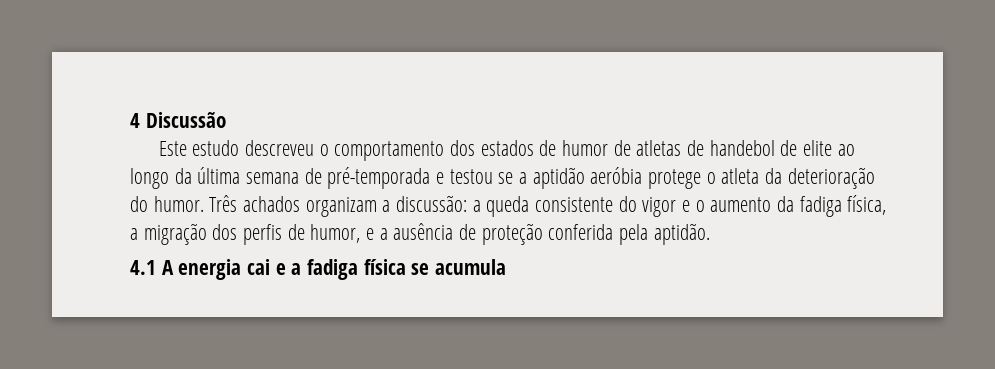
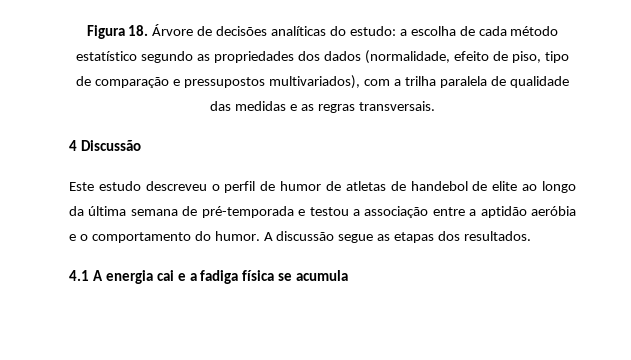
+ Figura 18. Árvore de decisões analíticas do estudo: a escolha de cada método estatístico segundo as propriedades dos dados (normalidade, efeito de piso, tipo de comparação e pressupostos multivariados), com a trilha paralela de qualidade das medidas e as regras transversais.
- Este estudo descreveu o comportamento dos estados de humor de atletas de handebol de elite ao longo da última semana de pré-temporada e testou se a aptidão aeróbia protege o atleta da deterioração do humor. Três achados organizam a discussão: a queda consistente do vigor e o aumento da fadiga física, a migração dos perfis de humor, e a ausência de proteção conferida pela aptidão.
+ Este estudo descreveu o perfil de humor de atletas de handebol de elite ao longo da última semana de pré-temporada e testou a associação entre a aptidão aeróbia e o comportamento do humor. A discussão segue as etapas dos resultados.

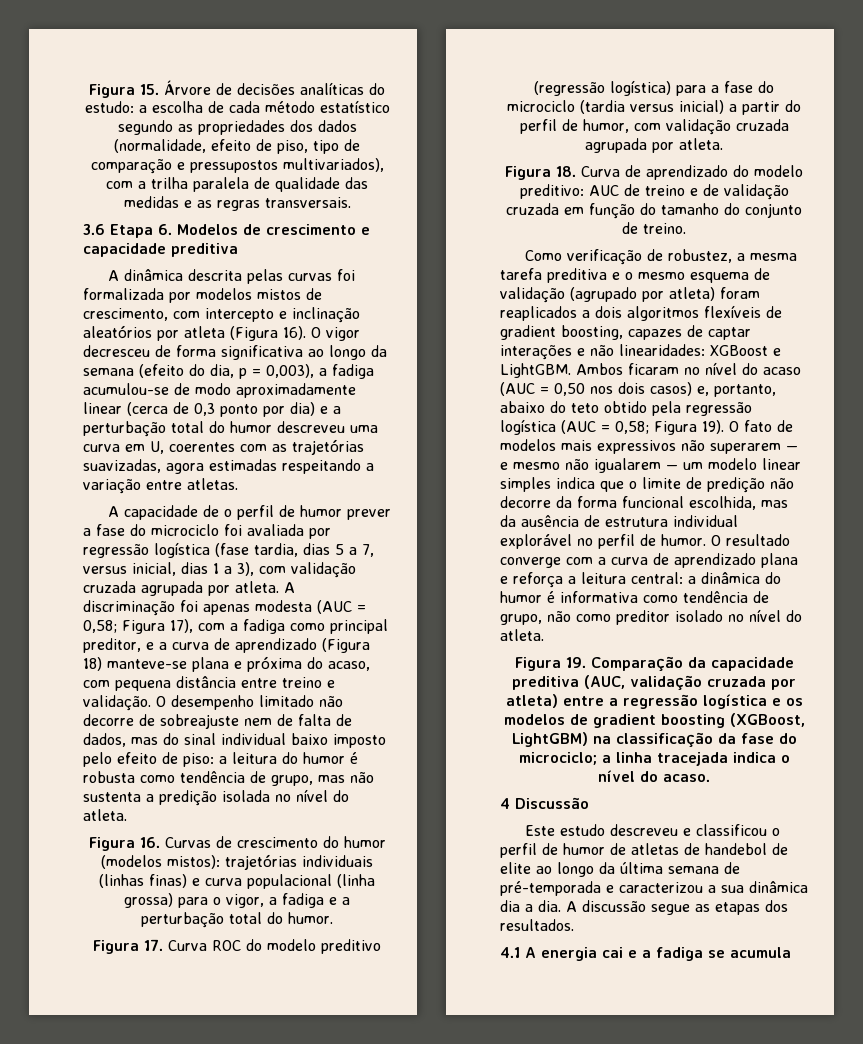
- Figura 18. Árvore de decisões analíticas do estudo: a escolha de cada método estatístico segundo as propriedades dos dados (normalidade, efeito de piso, tipo de comparação e pressupostos multivariados), com a trilha paralela de qualidade das medidas e as regras transversais.
+ Figura 15. Árvore de decisões analíticas do estudo: a escolha de cada método estatístico segundo as propriedades dos dados (normalidade, efeito de piso, tipo de comparação e pressupostos multivariados), com a trilha paralela de qualidade das medidas e as regras transversais.
+ 3.6 Etapa 6. Modelos de crescimento e capacidade preditiva
+ A dinâmica descrita pelas curvas foi formalizada por modelos mistos de crescimento, com intercepto e inclinação aleatórios por atleta (Figura 16). O vigor decresceu de forma significativa ao longo da semana (efeito do dia, p = 0,003), a fadiga acumulou-se de modo aproximadamente linear (cerca de 0,3 ponto por dia) e a perturbação total do humor descreveu uma curva em U, coerentes com as trajetórias suavizadas, agora estimadas respeitando a variação entre atletas.
+ A capacidade de o perfil de humor prever a fase do microciclo foi avaliada por regressão logística (fase tardia, dias 5 a 7, versus inicial, dias 1 a 3), com validação cruzada agrupada por atleta. A discriminação foi apenas modesta (AUC = 0,58; Figura 17), com a fadiga como principal preditor, e a curva de aprendizado (Figura 18) manteve-se plana e próxima do acaso, com pequena distância entre treino e validação. O desempenho limitado não decorre de sobreajuste nem de falta de dados, mas do sinal individual baixo imposto pelo efeito de piso: a leitura do humor é robusta como tendência de grupo, mas não sustenta a predição isolada no nível do atleta.
+ Figura 16. Curvas de crescimento do humor (modelos mistos): trajetórias individuais (linhas finas) e curva populacional (linha grossa) para o vigor, a fadiga e a perturbação total do humor.
+ Figura 17. Curva ROC do modelo preditivo (regressão logística) para a fase do microciclo (tardia versus inicial) a partir do perfil de humor, com validação cruzada agrupada por atleta.
+ Figura 18. Curva de aprendizado do modelo preditivo: AUC de treino e de validação cruzada em função do tamanho do conjunto de treino.
+ Como verificação de robustez, a mesma tarefa preditiva e o mesmo esquema de validação (agrupado por atleta) foram reaplicados a dois algoritmos flexíveis de gradient boosting, capazes de captar interações e não linearidades: XGBoost e LightGBM. Ambos ficaram no nível do acaso (AUC = 0,50 nos dois casos) e, portanto, abaixo do teto obtido pela regressão logística (AUC = 0,58; Figura 19). O fato de modelos mais expressivos não superarem — e mesmo não igualarem — um modelo linear simples indica que o limite de predição não decorre da forma funcional escolhida, mas da ausência de estrutura individual explorável no perfil de humor. O resultado converge com a curva de aprendizado plana e reforça a leitura central: a dinâmica do humor é informativa como tendência de grupo, não como preditor isolado no nível do atleta.
+ Figura 19. Comparação da capacidade preditiva (AUC, validação cruzada por atleta) entre a regressão logística e os modelos de gradient boosting (XGBoost, LightGBM) na classificação da fase do microciclo; a linha tracejada indica o nível do acaso.
- Este estudo descreveu o perfil de humor de atletas de handebol de elite ao longo da última semana de pré-temporada e testou a associação entre a aptidão aeróbia e o comportamento do humor.
+ Este estudo descreveu e classificou o perfil de humor de atletas de handebol de elite ao longo da última semana de pré-temporada e caracterizou a sua dinâmica dia a dia.
- 4.1 A energia cai e a fadiga física se acumula
+ 4.1 A energia cai e a fadiga se acumula

